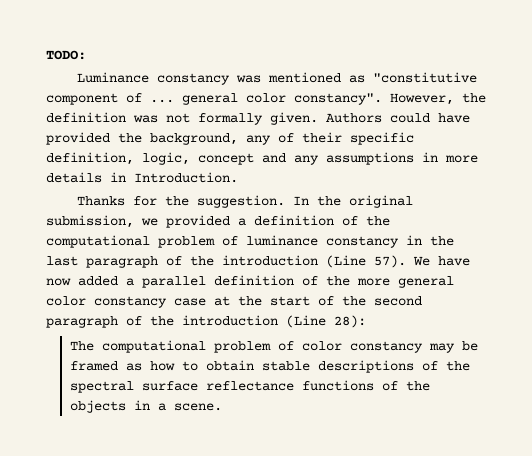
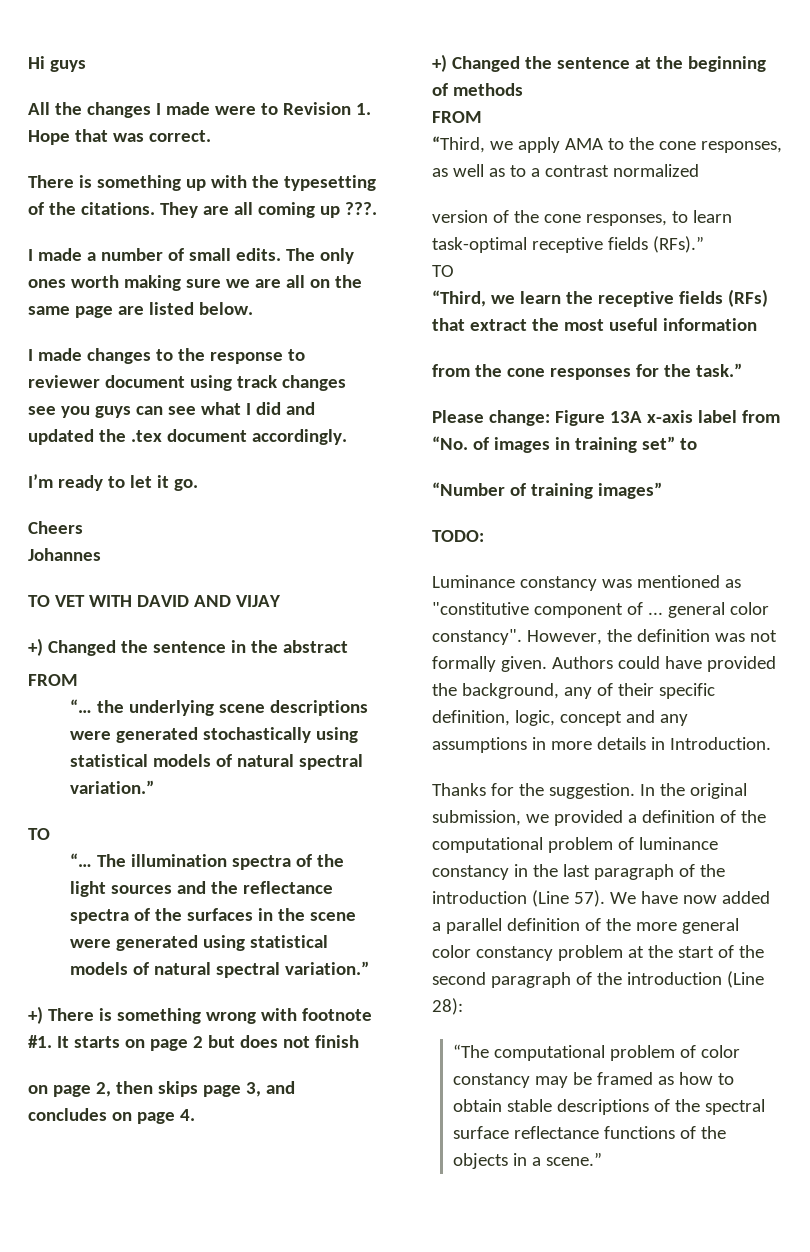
+ Hi guys
+ All the changes I made were to Revision 1. Hope that was correct.
+ There is something up with the typesetting of the citations. They are all coming up ???.
+ I made a number of small edits. The only ones worth making sure we are all on the same page are listed below.
+ I made changes to the response to reviewer document using track changes see you guys can see what I did and updated the .tex document accordingly.
+ I’m ready to let it go.
+ Cheers
+ Johannes
+ TO VET WITH DAVID AND VIJAY
+ +) Changed the sentence in the abstract
+ FROM
+ “… the underlying scene descriptions were generated stochastically using statistical models of natural spectral variation.”
+ TO
+ “… The illumination spectra of the light sources and the reflectance spectra of the surfaces in the scene were generated using statistical models of natural spectral variation.”
+ +) There is something wrong with footnote #1. It starts on page 2 but does not finish
+ on page 2, then skips page 3, and concludes on page 4.
+ +) Changed the sentence at the beginning of methods
+ FROM
+ “Third, we apply AMA to the cone responses, as well as to a contrast normalized
+ version of the cone responses, to learn task-optimal receptive fields (RFs).”
+ TO
+ “Third, we learn the receptive fields (RFs) that extract the most useful information
+ from the cone responses for the task.”
+ Please change: Figure 13A x-axis label from “No. of images in training set” to
+ “Number of training images”
- We have now added a parallel definition of the more general color constancy case at the start of the second paragraph of the introduction (Line 28):
+ We have now added a parallel definition of the more general color constancy problem at the start of the second paragraph of the introduction (Line 28):
- The computational problem of color constancy may be framed as how to obtain stable descriptions of the spectral surface reflectance functions of the objects in a scene.
+ “The computational problem of color constancy may be framed as how to obtain stable descriptions of the spectral surface reflectance functions of the objects in a scene.”

